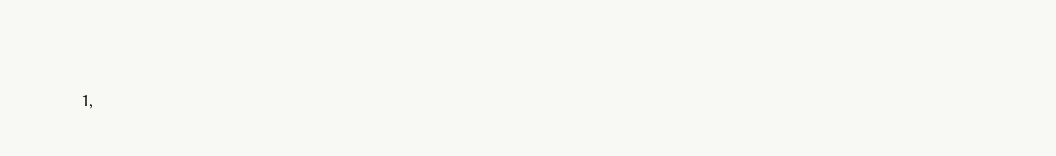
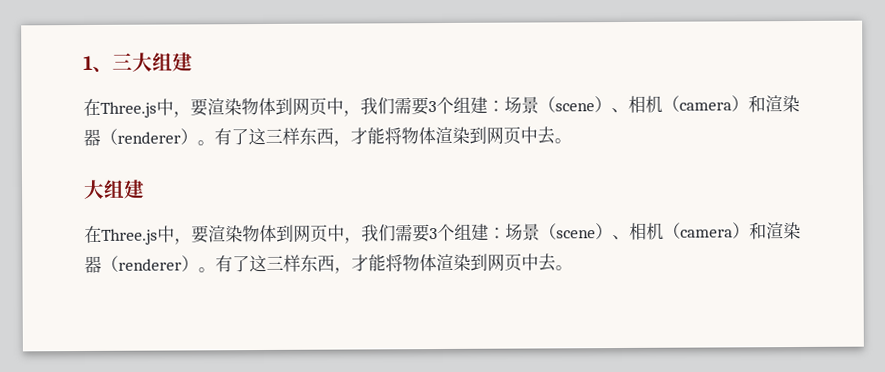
- 1,
+ 1、三大组建
+ 在Three.js中，要渲染物体到网页中，我们需要3个组建：场景（scene）、相机（camera）和渲染器（renderer）。有了这三样东西，才能将物体渲染到网页中去。
+ 大组建
+ 在Three.js中，要渲染物体到网页中，我们需要3个组建：场景（scene）、相机（camera）和渲染器（renderer）。有了这三样东西，才能将物体渲染到网页中去。

